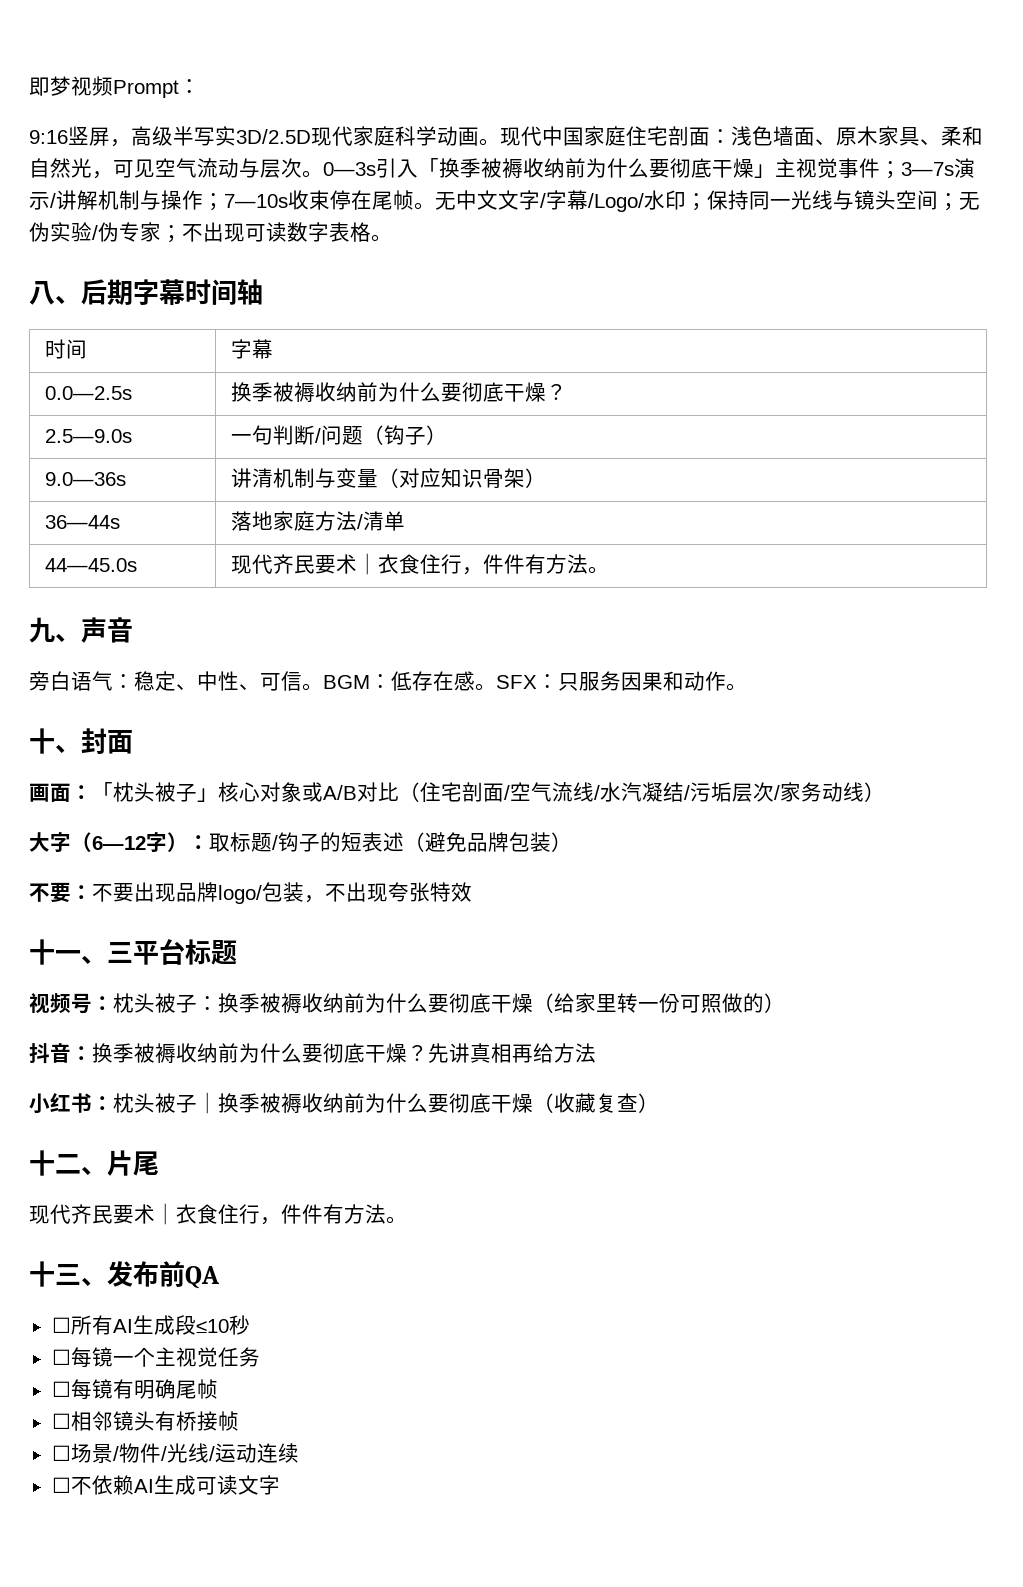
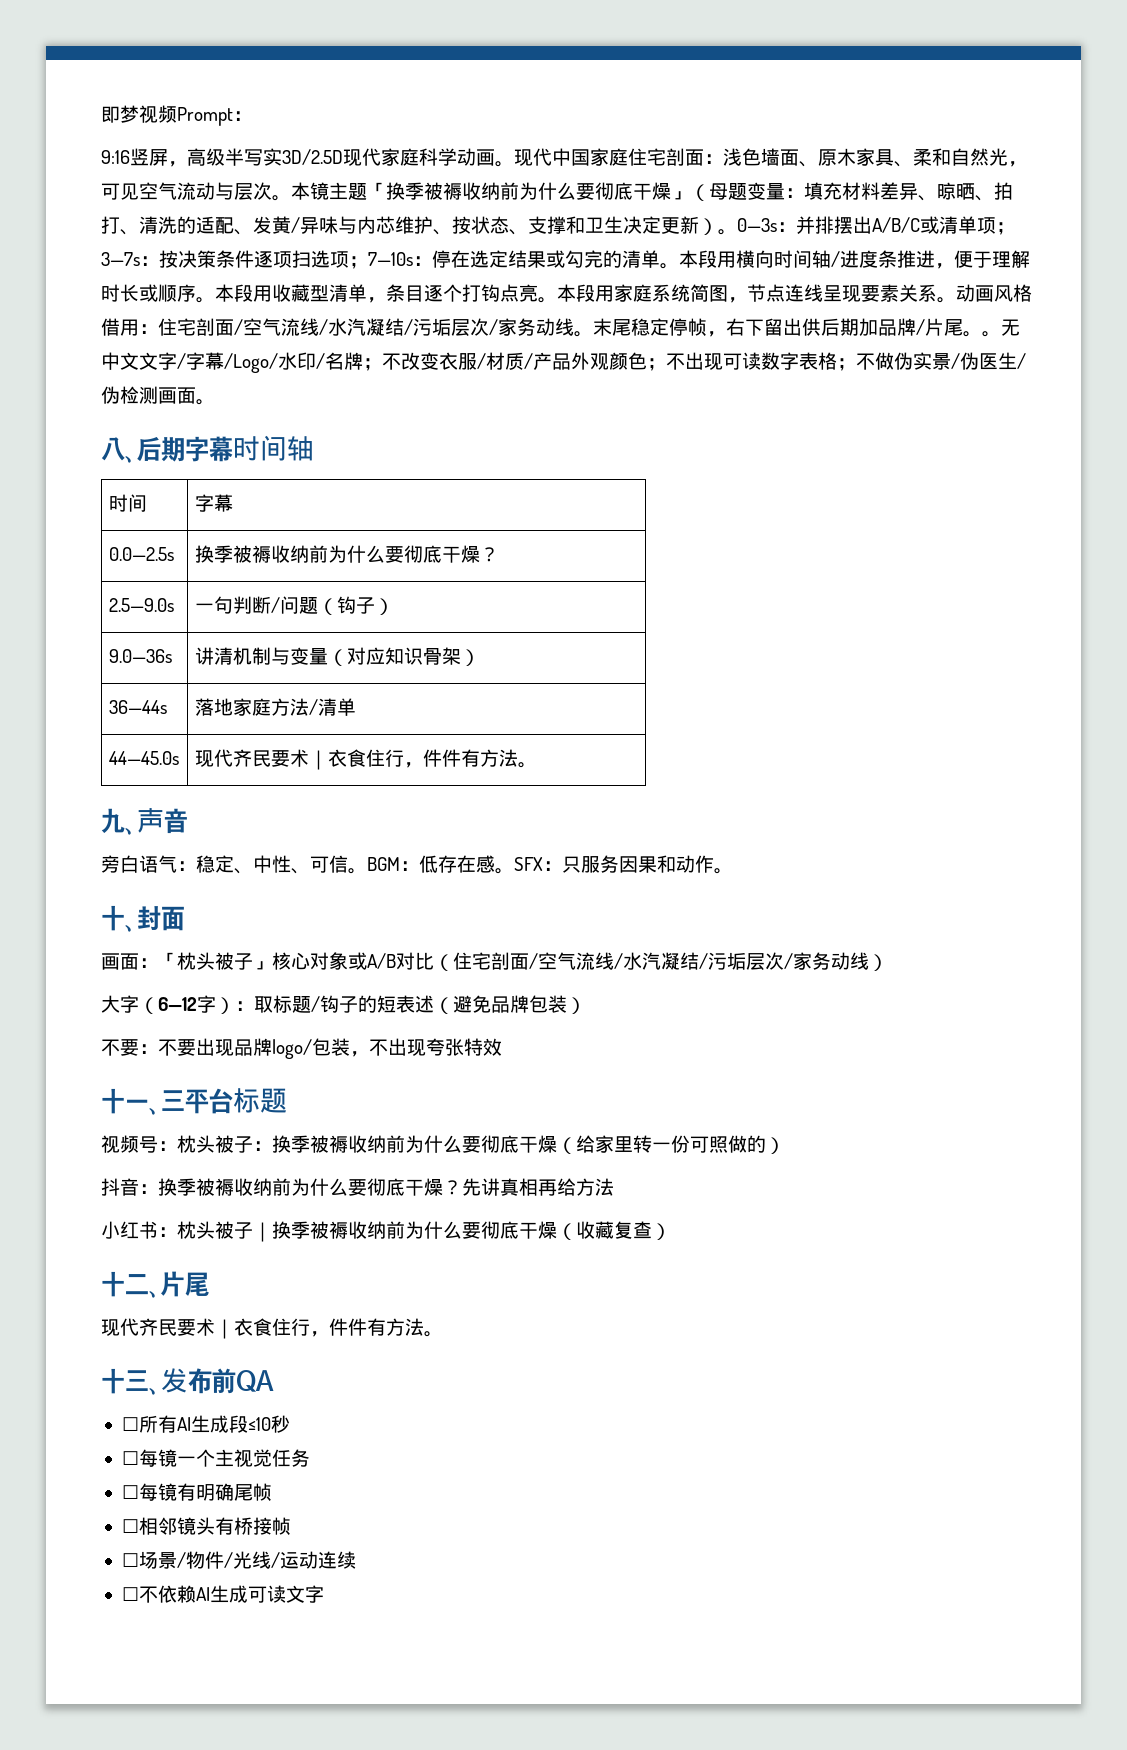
- 0—3s引入「换季被褥收纳前为什么要彻底干燥」主视觉事件；3—7s演示/讲解机制与操作；7—10s收束停在尾帧。
+ 本镜主题「换季被褥收纳前为什么要彻底干燥」（母题变量：填充材料差异、晾晒、拍打、清洗的适配、发黄/异味与内芯维护、按状态、支撑和卫生决定更新）。0—3s：并排摆出A/B/C或清单项；3—7s：按决策条件逐项扫选项；7—10s：停在选定结果或勾完的清单。本段用横向时间轴/进度条推进，便于理解时长或顺序。本段用收藏型清单，条目逐个打钩点亮。本段用家庭系统简图，节点连线呈现要素关系。动画风格借用：住宅剖面/空气流线/水汽凝结/污垢层次/家务动线。末尾稳定停帧，右下留出供后期加品牌/片尾。。
- 无中文文字/字幕/Logo/水印；保持同一光线与镜头空间；无伪实验/伪专家；不出现可读数字表格。
+ 无中文文字/字幕/Logo/水印/名牌；不改变衣服/材质/产品外观颜色；不出现可读数字表格；不做伪实景/伪医生/伪检测画面。

